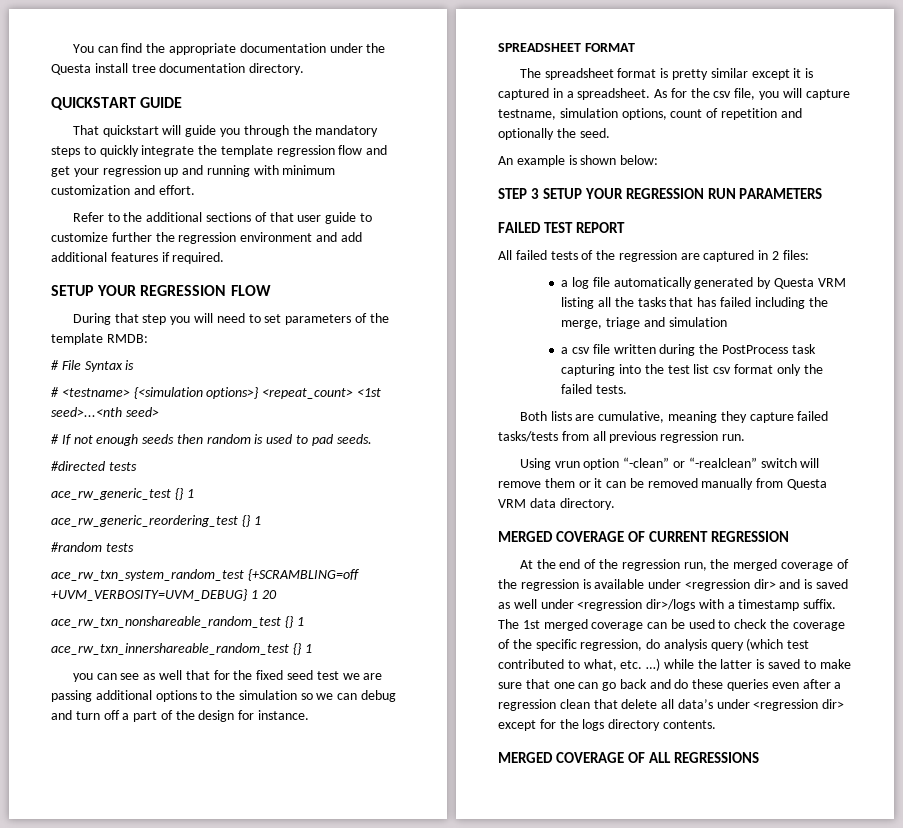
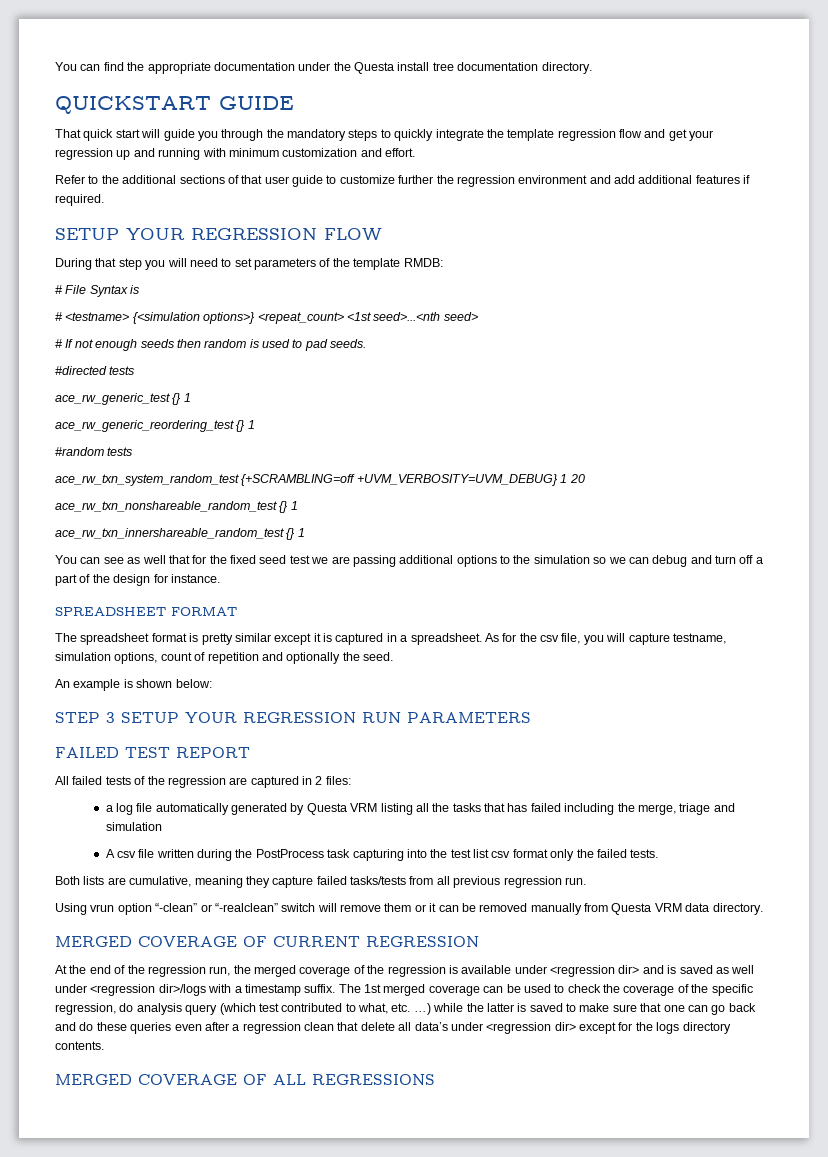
- That quickstart will guide you through the mandatory steps to quickly integrate the template regression flow and get your regression up and running with minimum customization and effort.
+ That quick start will guide you through the mandatory steps to quickly integrate the template regression flow and get your regression up and running with minimum customization and effort.
- you can see as well that for the fixed seed test we are passing additional options to the simulation so we can debug and turn off a part of the design for instance.
+ You can see as well that for the fixed seed test we are passing additional options to the simulation so we can debug and turn off a part of the design for instance.
- a csv file written during the PostProcess task capturing into the test list csv format only the failed tests.
+ A csv file written during the PostProcess task capturing into the test list csv format only the failed tests.

